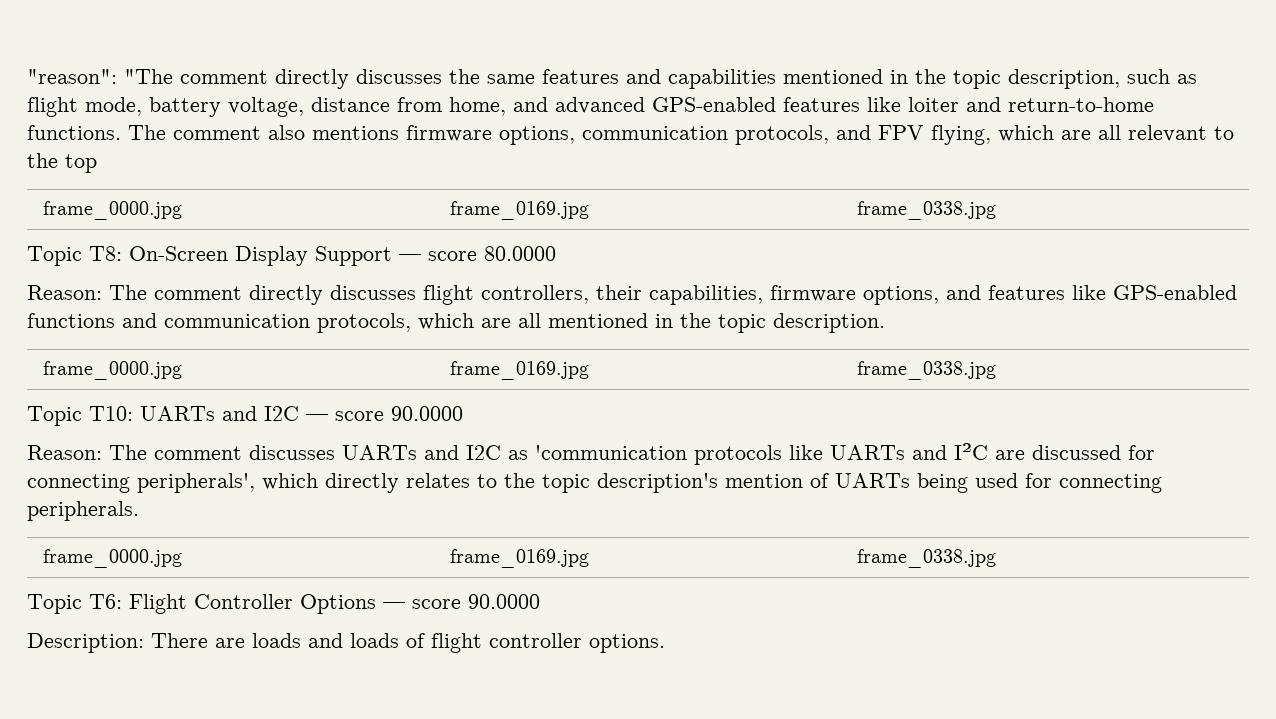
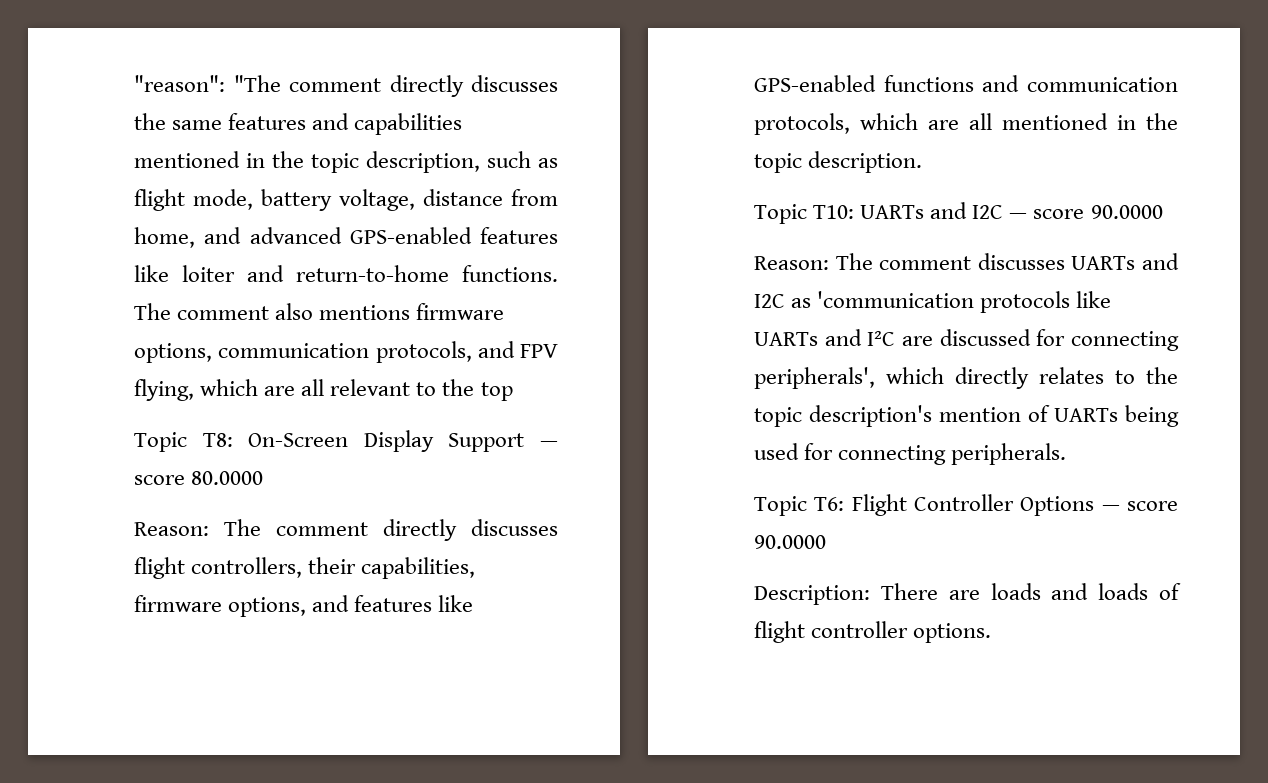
  The comment also mentions firmware options, communication protocols, and FPV flying, which are all relevant to the top
- frame_0000.jpg | frame_0169.jpg | frame_0338.jpg
  Reason: The comment directly discusses flight controllers, their capabilities, firmware options, and features like GPS-enabled functions and communication protocols, which are all mentioned in the topic description.
- frame_0000.jpg | frame_0169.jpg | frame_0338.jpg
  Reason: The comment discusses UARTs and I2C as 'communication protocols like UARTs and I²C are discussed for connecting peripherals', which directly relates to the topic description's mention of UARTs being used for connecting peripherals.
- frame_0000.jpg | frame_0169.jpg | frame_0338.jpg

